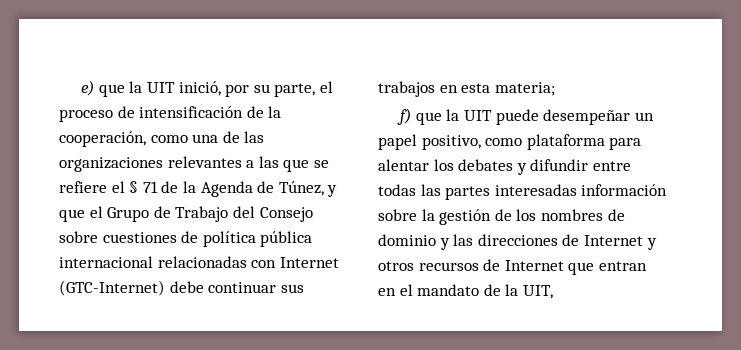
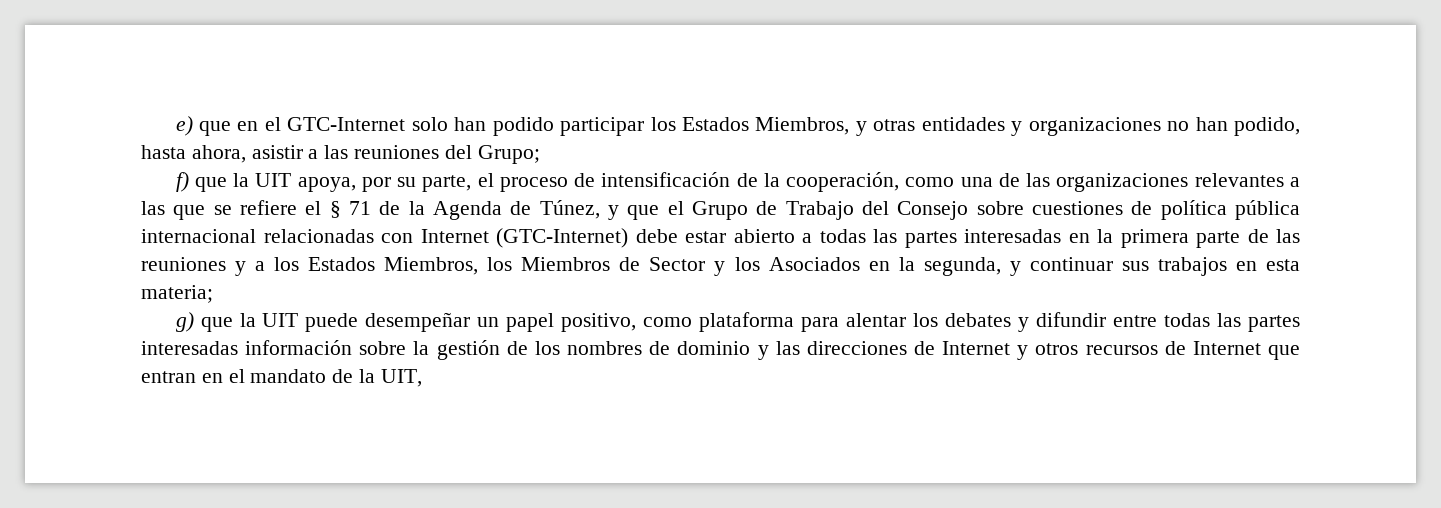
- e) que la UIT inició, por su parte, el proceso de intensificación de la cooperación, como una de las organizaciones relevantes a las que se refiere el § 71 de la Agenda de Túnez, y que el Grupo de Trabajo del Consejo sobre cuestiones de política pública internacional relacionadas con Internet (GTC-Internet) debe continuar sus trabajos en esta materia;
+ e) que en el GTC-Internet solo han podido participar los Estados Miembros, y otras entidades y organizaciones no han podido, hasta ahora, asistir a las reuniones del Grupo;
+ f) que la UIT apoya, por su parte, el proceso de intensificación de la cooperación, como una de las organizaciones relevantes a las que se refiere el § 71 de la Agenda de Túnez, y que el Grupo de Trabajo del Consejo sobre cuestiones de política pública internacional relacionadas con Internet (GTC-Internet) debe estar abierto a todas las partes interesadas en la primera parte de las reuniones y a los Estados Miembros, los Miembros de Sector y los Asociados en la segunda, y continuar sus trabajos en esta materia;
- f) que la UIT puede desempeñar un papel positivo, como plataforma para alentar los debates y difundir entre todas las partes interesadas información sobre la gestión de los nombres de dominio y las direcciones de Internet y otros recursos de Internet que entran en el mandato de la UIT,
+ g) que la UIT puede desempeñar un papel positivo, como plataforma para alentar los debates y difundir entre todas las partes interesadas información sobre la gestión de los nombres de dominio y las direcciones de Internet y otros recursos de Internet que entran en el mandato de la UIT,

